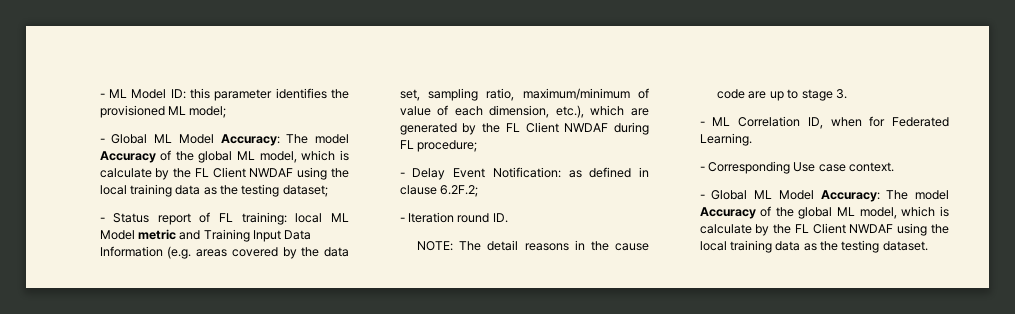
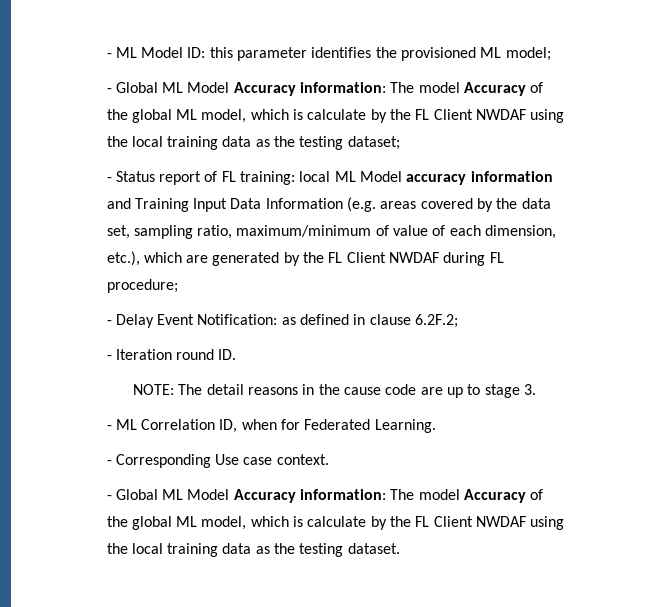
- - Global ML Model Accuracy: The model Accuracy of the global ML model, which is calculate by the FL Client NWDAF using the local training data as the testing dataset;
+ - Global ML Model Accuracy information: The model Accuracy of the global ML model, which is calculate by the FL Client NWDAF using the local training data as the testing dataset;
- - Status report of FL training: local ML Model metric and Training Input Data Information (e.g. areas covered by the data set, sampling ratio, maximum/minimum of value of each dimension, etc.), which are generated by the FL Client NWDAF during FL procedure;
+ - Status report of FL training: local ML Model accuracy information and Training Input Data Information (e.g. areas covered by the data set, sampling ratio, maximum/minimum of value of each dimension, etc.), which are generated by the FL Client NWDAF during FL procedure;
- - Global ML Model Accuracy: The model Accuracy of the global ML model, which is calculate by the FL Client NWDAF using the local training data as the testing dataset.
+ - Global ML Model Accuracy information: The model Accuracy of the global ML model, which is calculate by the FL Client NWDAF using the local training data as the testing dataset.

